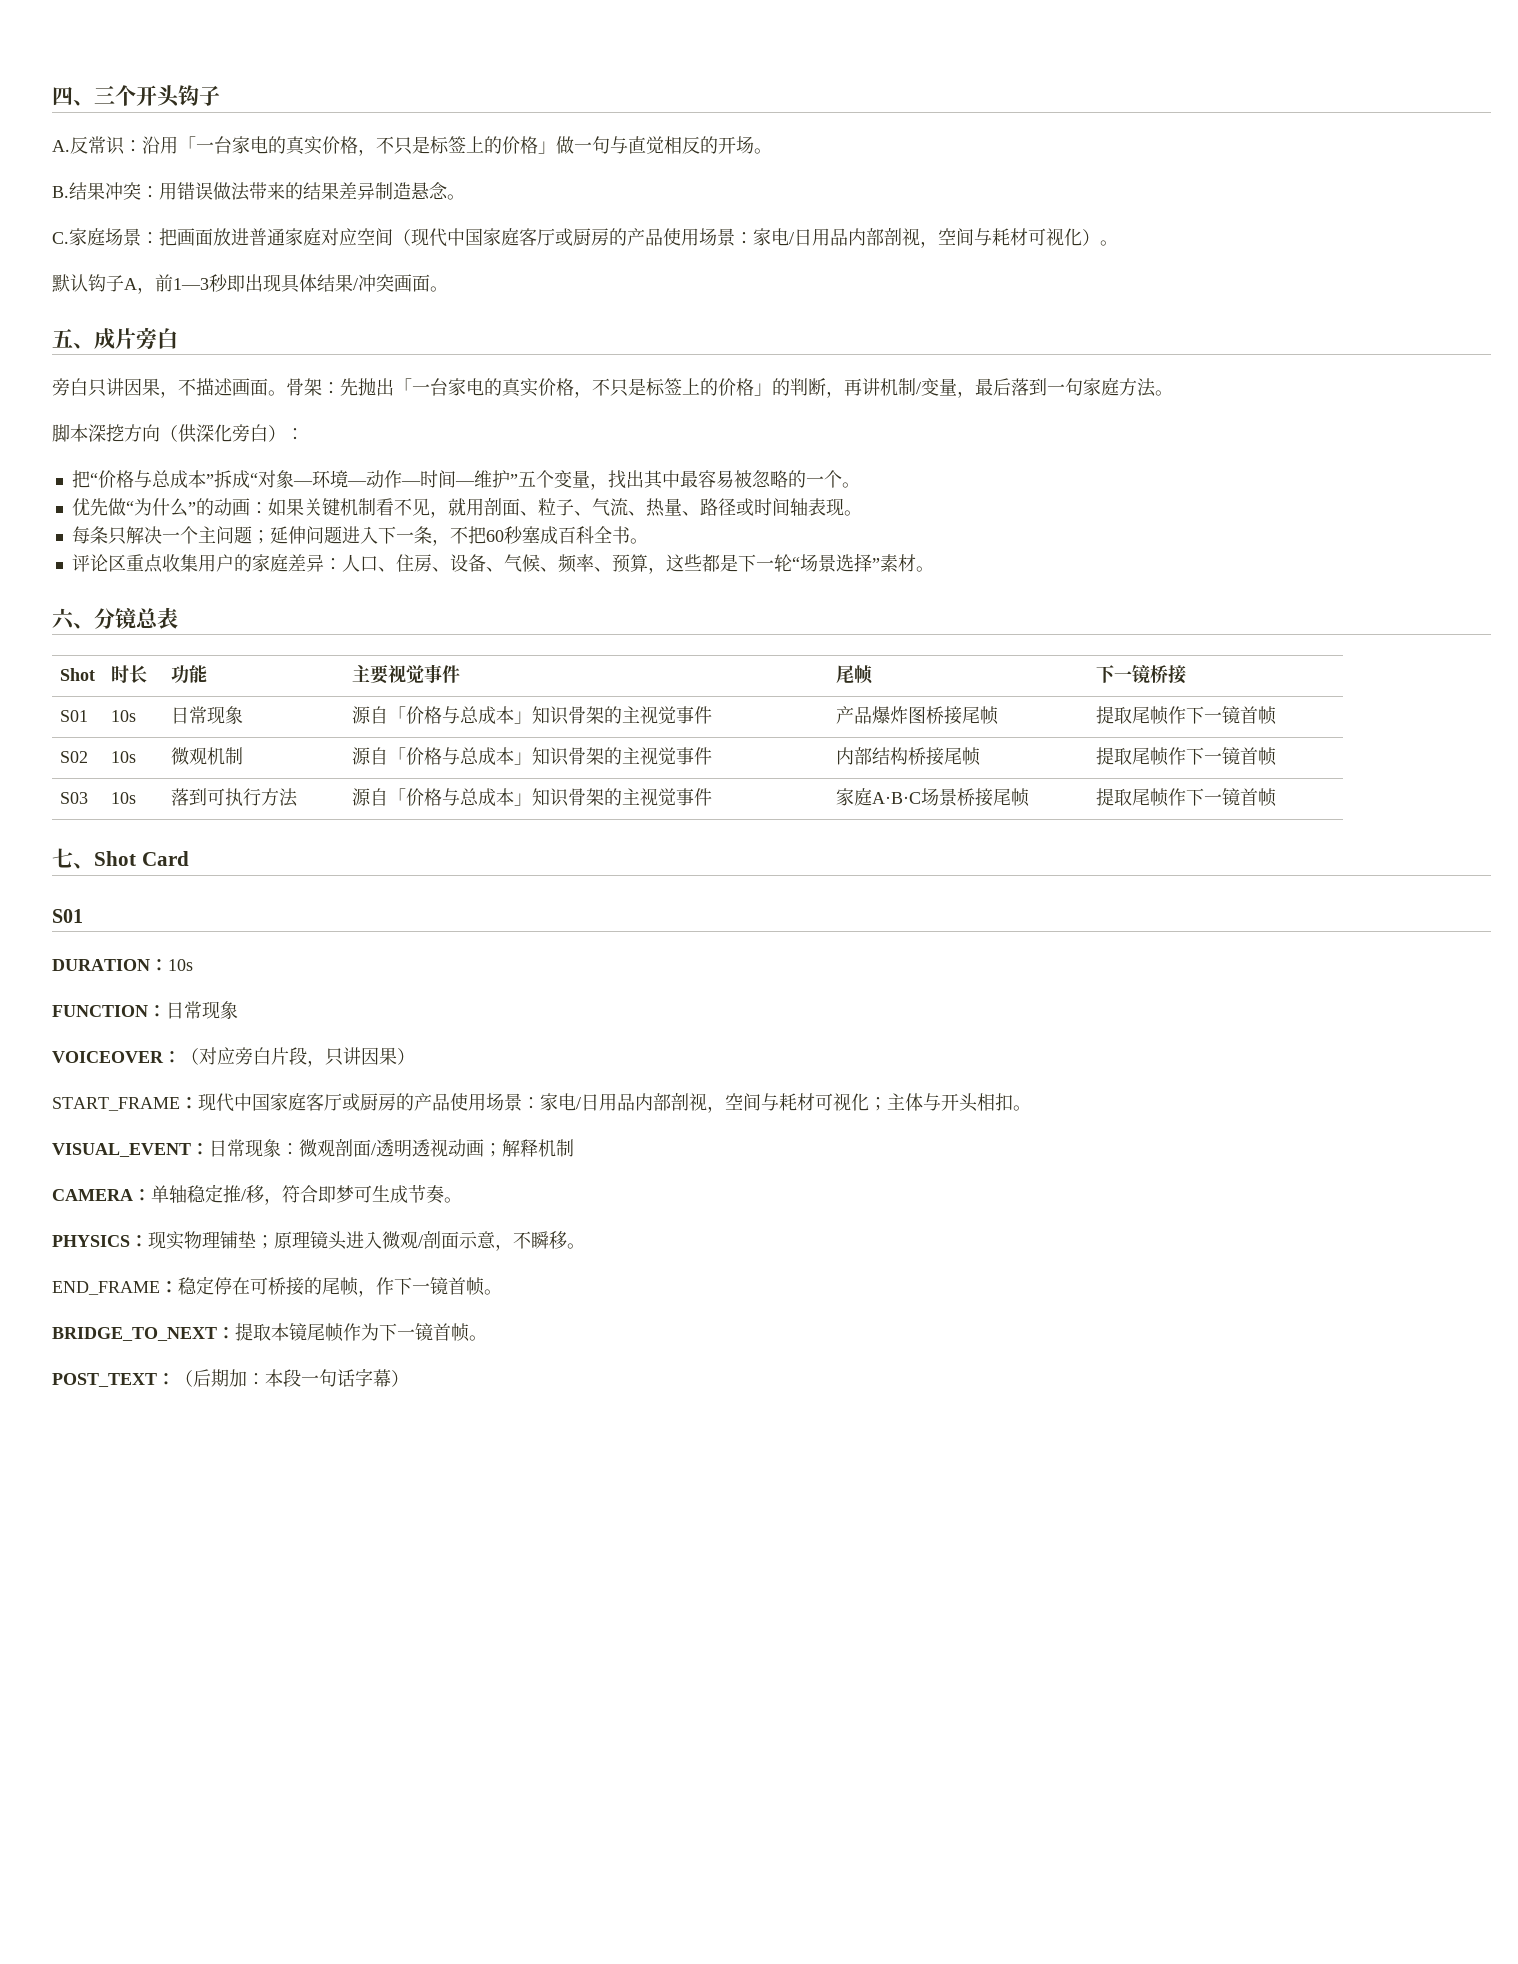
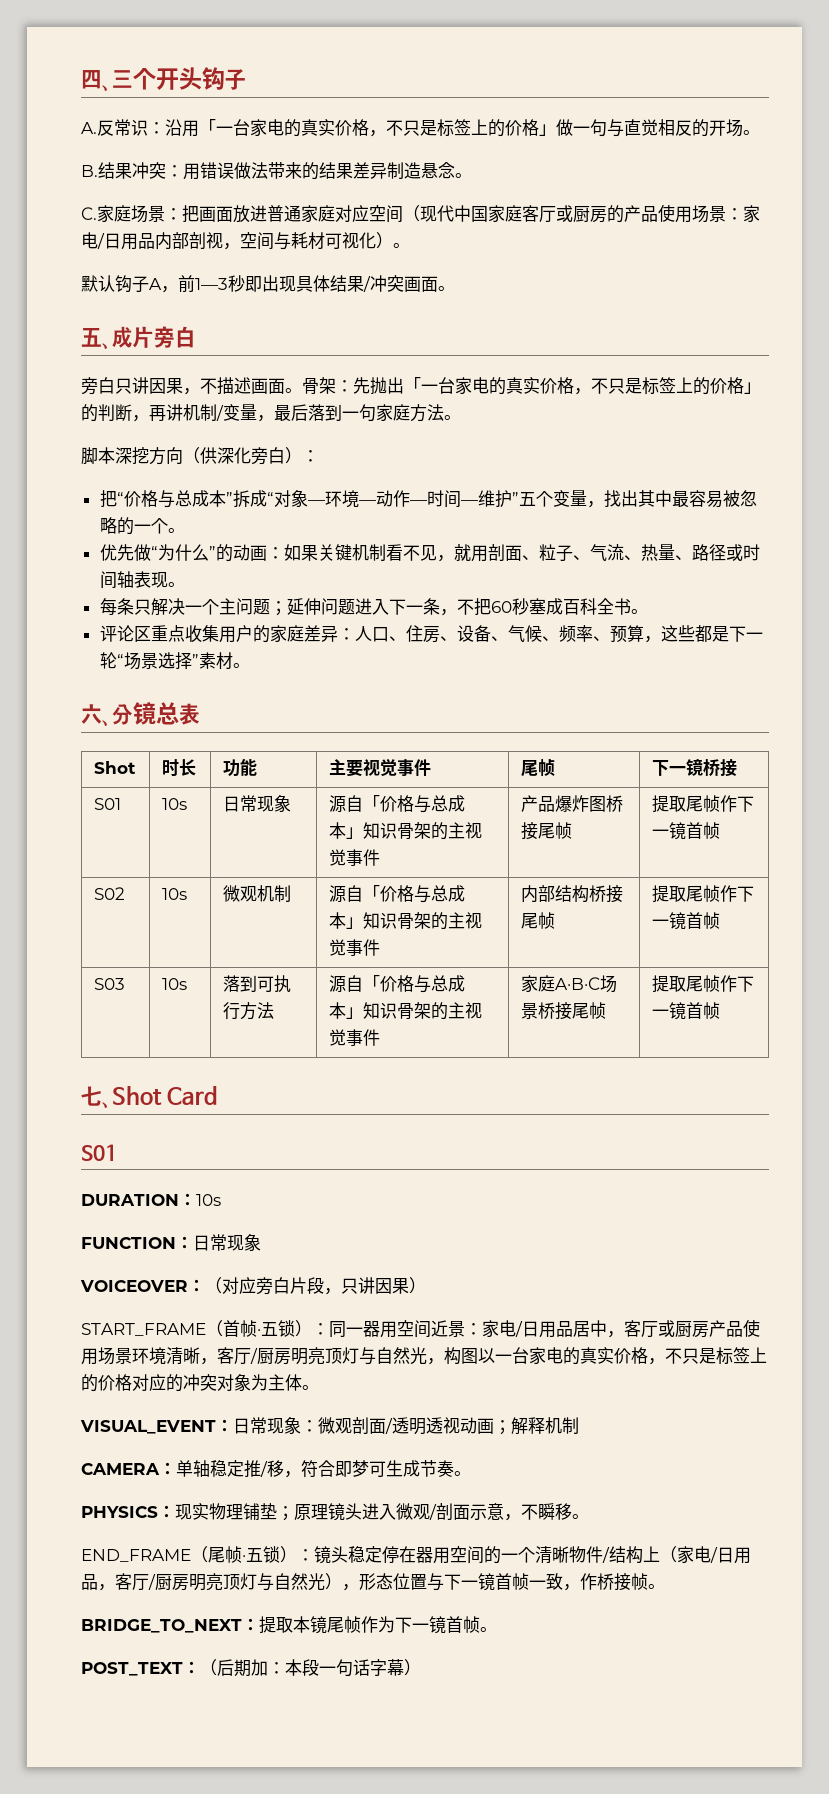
- START_FRAME：现代中国家庭客厅或厨房的产品使用场景：家电/日用品内部剖视，空间与耗材可视化；主体与开头相扣。
+ START_FRAME（首帧·五锁）：同一器用空间近景：家电/日用品居中，客厅或厨房产品使用场景环境清晰，客厅/厨房明亮顶灯与自然光，构图以一台家电的真实价格，不只是标签上的价格对应的冲突对象为主体。
- END_FRAME：稳定停在可桥接的尾帧，作下一镜首帧。
+ END_FRAME（尾帧·五锁）：镜头稳定停在器用空间的一个清晰物件/结构上（家电/日用品，客厅/厨房明亮顶灯与自然光），形态位置与下一镜首帧一致，作桥接帧。

